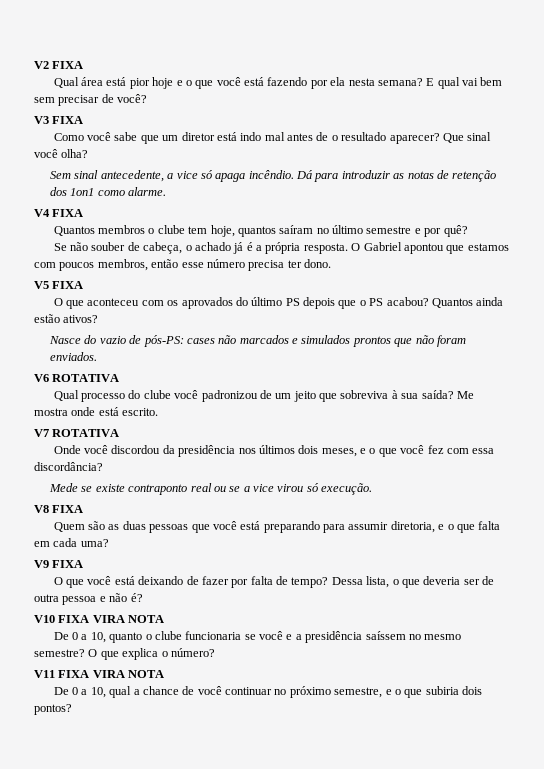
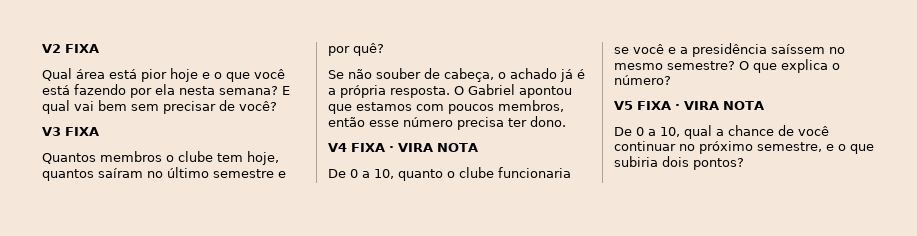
- Como você sabe que um diretor está indo mal antes de o resultado aparecer? Que sinal você olha?
- Sem sinal antecedente, a vice só apaga incêndio. Dá para introduzir as notas de retenção dos 1on1 como alarme.
- V4 FIXA
- V5 FIXA
- O que aconteceu com os aprovados do último PS depois que o PS acabou? Quantos ainda estão ativos?
- Nasce do vazio de pós-PS: cases não marcados e simulados prontos que não foram enviados.
- V6 ROTATIVA
- Qual processo do clube você padronizou de um jeito que sobreviva à sua saída? Me mostra onde está escrito.
- V7 ROTATIVA
- Onde você discordou da presidência nos últimos dois meses, e o que você fez com essa discordância?
- Mede se existe contraponto real ou se a vice virou só execução.
- V8 FIXA
- Quem são as duas pessoas que você está preparando para assumir diretoria, e o que falta em cada uma?
- V9 FIXA
- O que você está deixando de fazer por falta de tempo? Dessa lista, o que deveria ser de outra pessoa e não é?
- V10 FIXA VIRA NOTA
+ V4 FIXA · VIRA NOTA
- V11 FIXA VIRA NOTA
+ V5 FIXA · VIRA NOTA

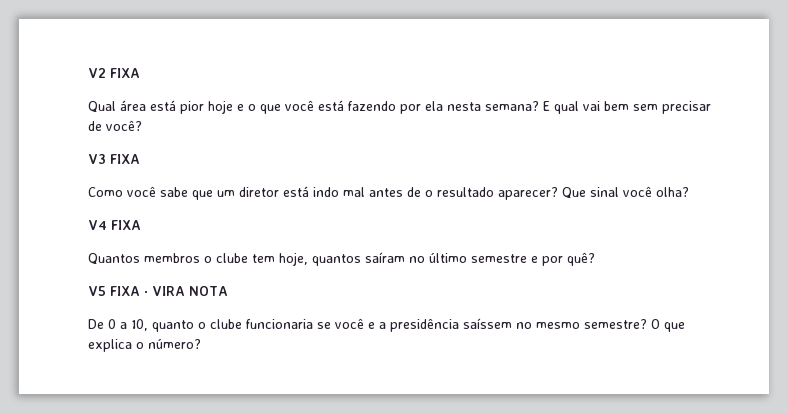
+ Como você sabe que um diretor está indo mal antes de o resultado aparecer? Que sinal você olha?
+ V4 FIXA
- Se não souber de cabeça, o achado já é a própria resposta. O Gabriel apontou que estamos com poucos membros, então esse número precisa ter dono.
- V4 FIXA · VIRA NOTA
+ V5 FIXA · VIRA NOTA
- V5 FIXA · VIRA NOTA
- De 0 a 10, qual a chance de você continuar no próximo semestre, e o que subiria dois pontos?

